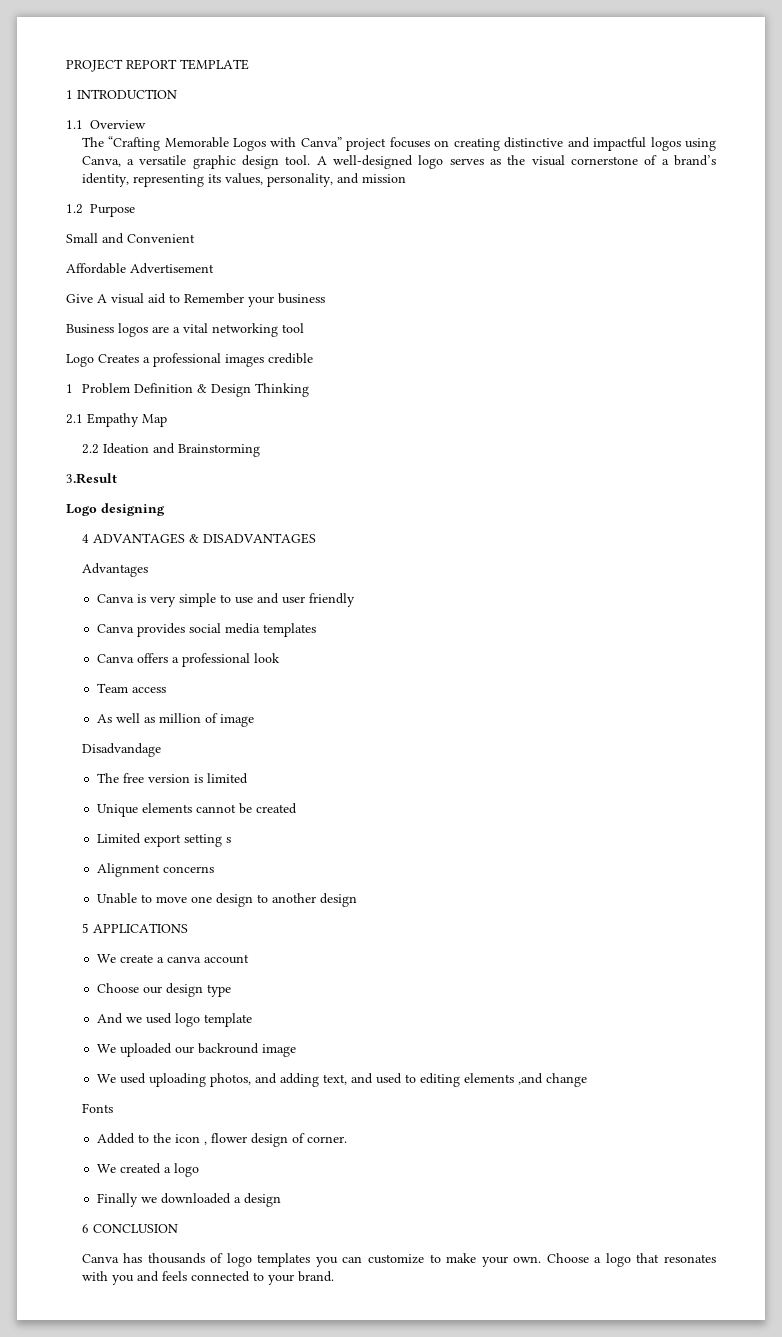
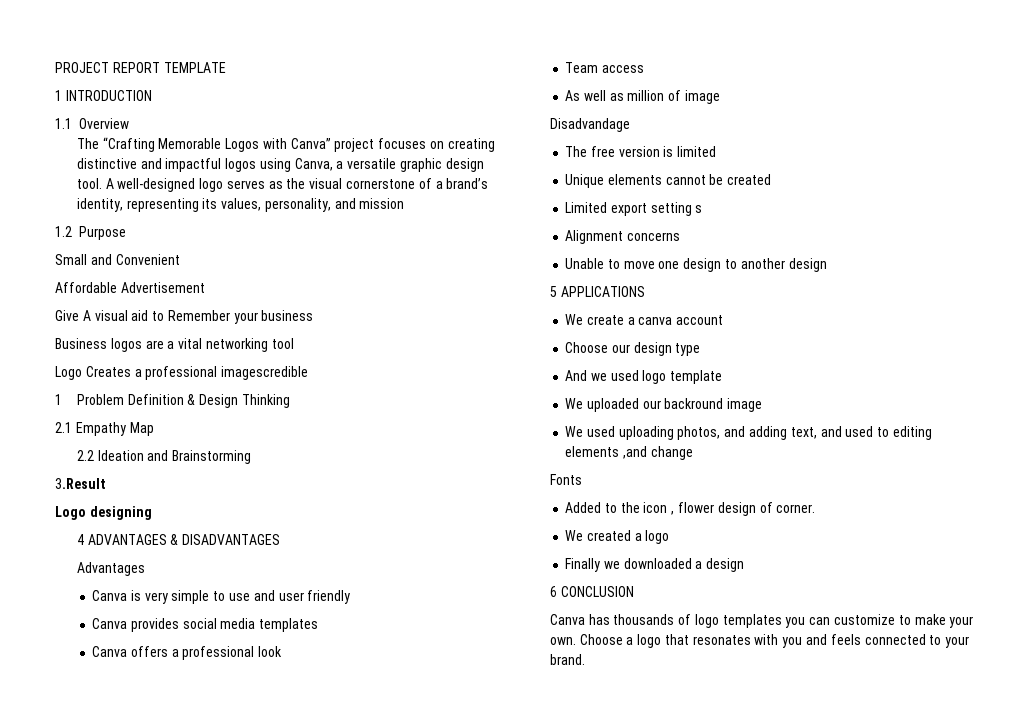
- Logo Creates a professional images credible
+ Logo Creates a professional imagescredible

